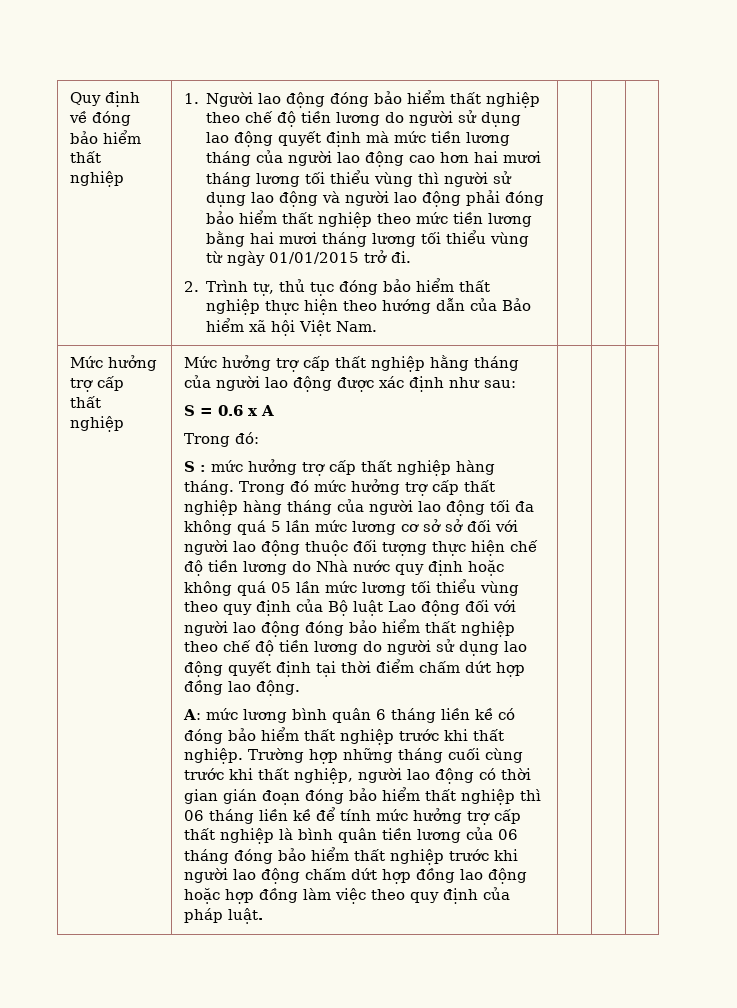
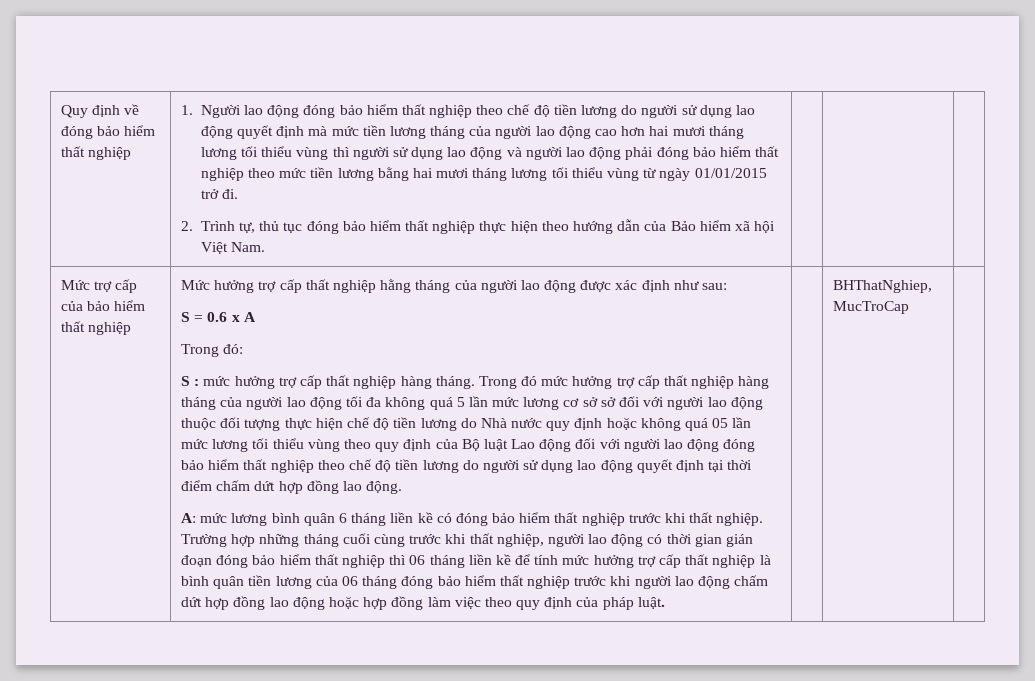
  2. Trình tự, thủ tục đóng bảo hiểm thất nghiệp thực hiện theo hướng dẫn của Bảo hiểm xã hội Việt Nam. | | |
- Mức hưởng trợ cấp thất nghiệp
+ Mức trợ cấp của bảo hiểm thất nghiệp
+ BHThatNghiep, MucTroCap

